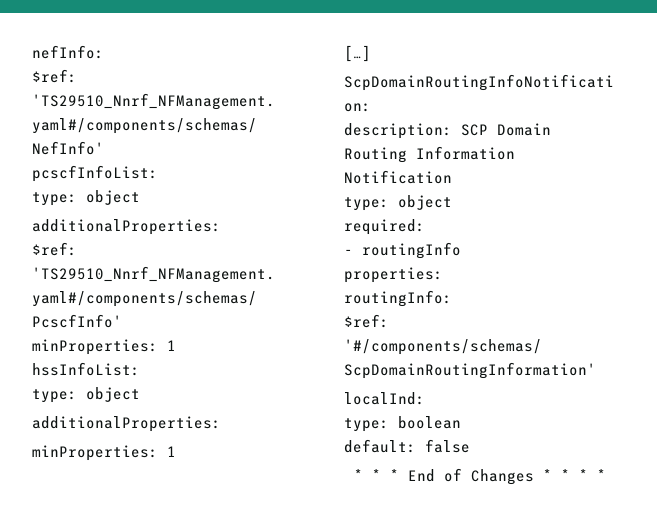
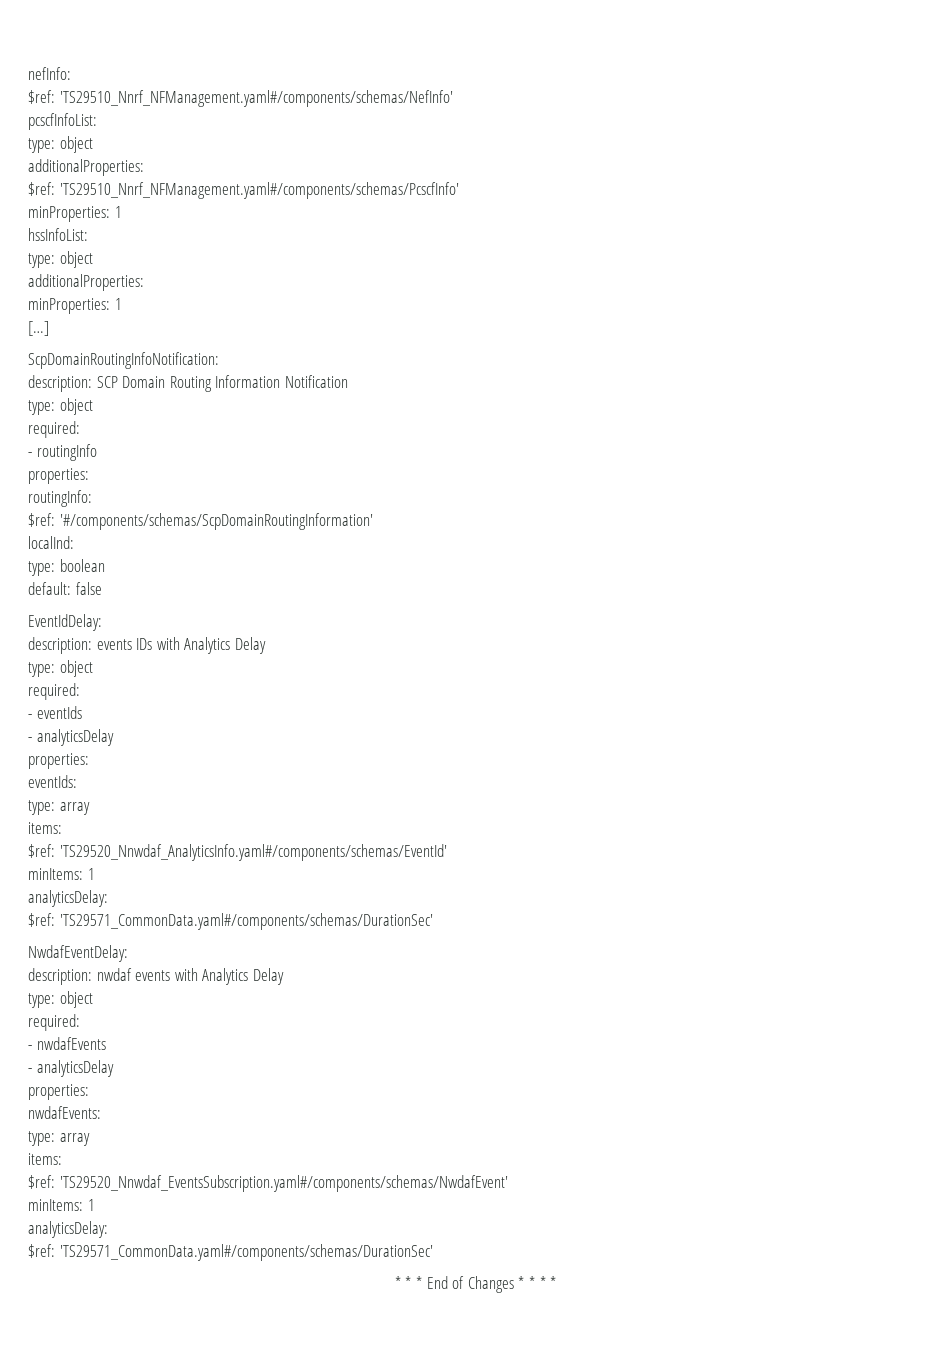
+ EventIdDelay:
+ description: events IDs with Analytics Delay
+ type: object
+ required:
+ - eventIds
+ - analyticsDelay
+ properties:
+ eventIds:
+ type: array
+ items:
+ $ref: 'TS29520_Nnwdaf_AnalyticsInfo.yaml#/components/schemas/EventId'
+ minItems: 1
+ analyticsDelay:
+ $ref: 'TS29571_CommonData.yaml#/components/schemas/DurationSec'
+ NwdafEventDelay:
+ description: nwdaf events with Analytics Delay
+ type: object
+ required:
+ - nwdafEvents
+ - analyticsDelay
+ properties:
+ nwdafEvents:
+ type: array
+ items:
+ $ref: 'TS29520_Nnwdaf_EventsSubscription.yaml#/components/schemas/NwdafEvent'
+ minItems: 1
+ analyticsDelay:
+ $ref: 'TS29571_CommonData.yaml#/components/schemas/DurationSec'

